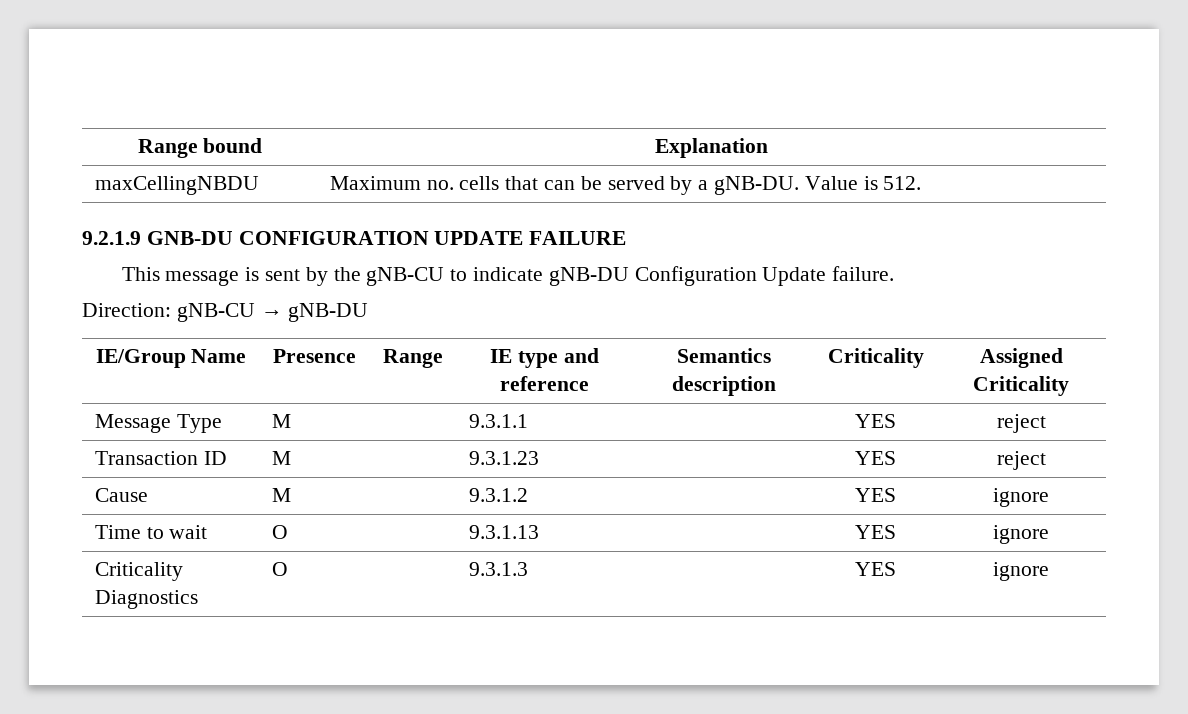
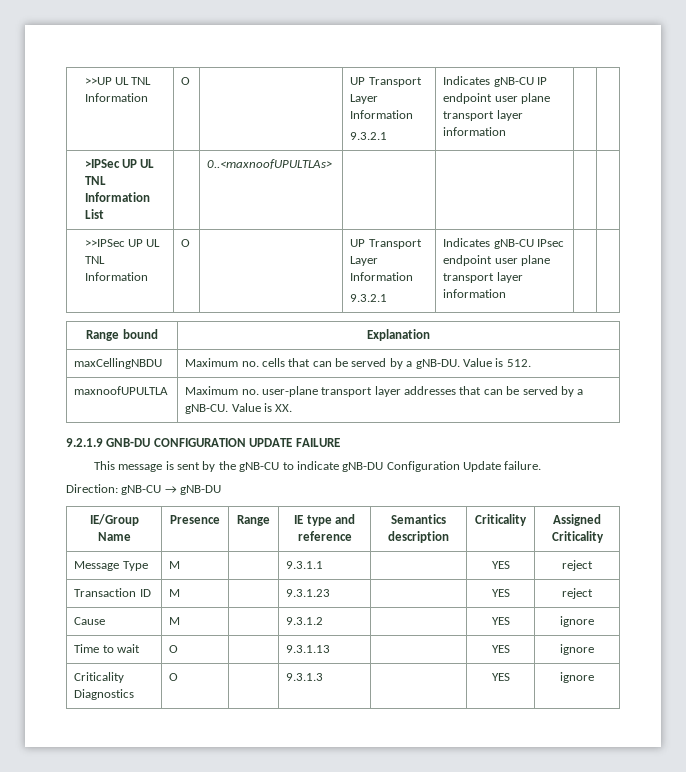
+ >>UP UL TNL Information | O | | UP Transport Layer Information
+ 9.3.2.1 | Indicates gNB-CU IP endpoint user plane transport layer information | |
+ >IPSec UP UL TNL Information List | | 0..<maxnoofUPULTLAs> | | | |
+ >>IPSec UP UL TNL Information | O | | UP Transport Layer Information
+ 9.3.2.1 | Indicates gNB-CU IPsec endpoint user plane transport layer information | |
+ maxnoofUPULTLA | Maximum no. user-plane transport layer addresses that can be served by a gNB-CU. Value is XX.

